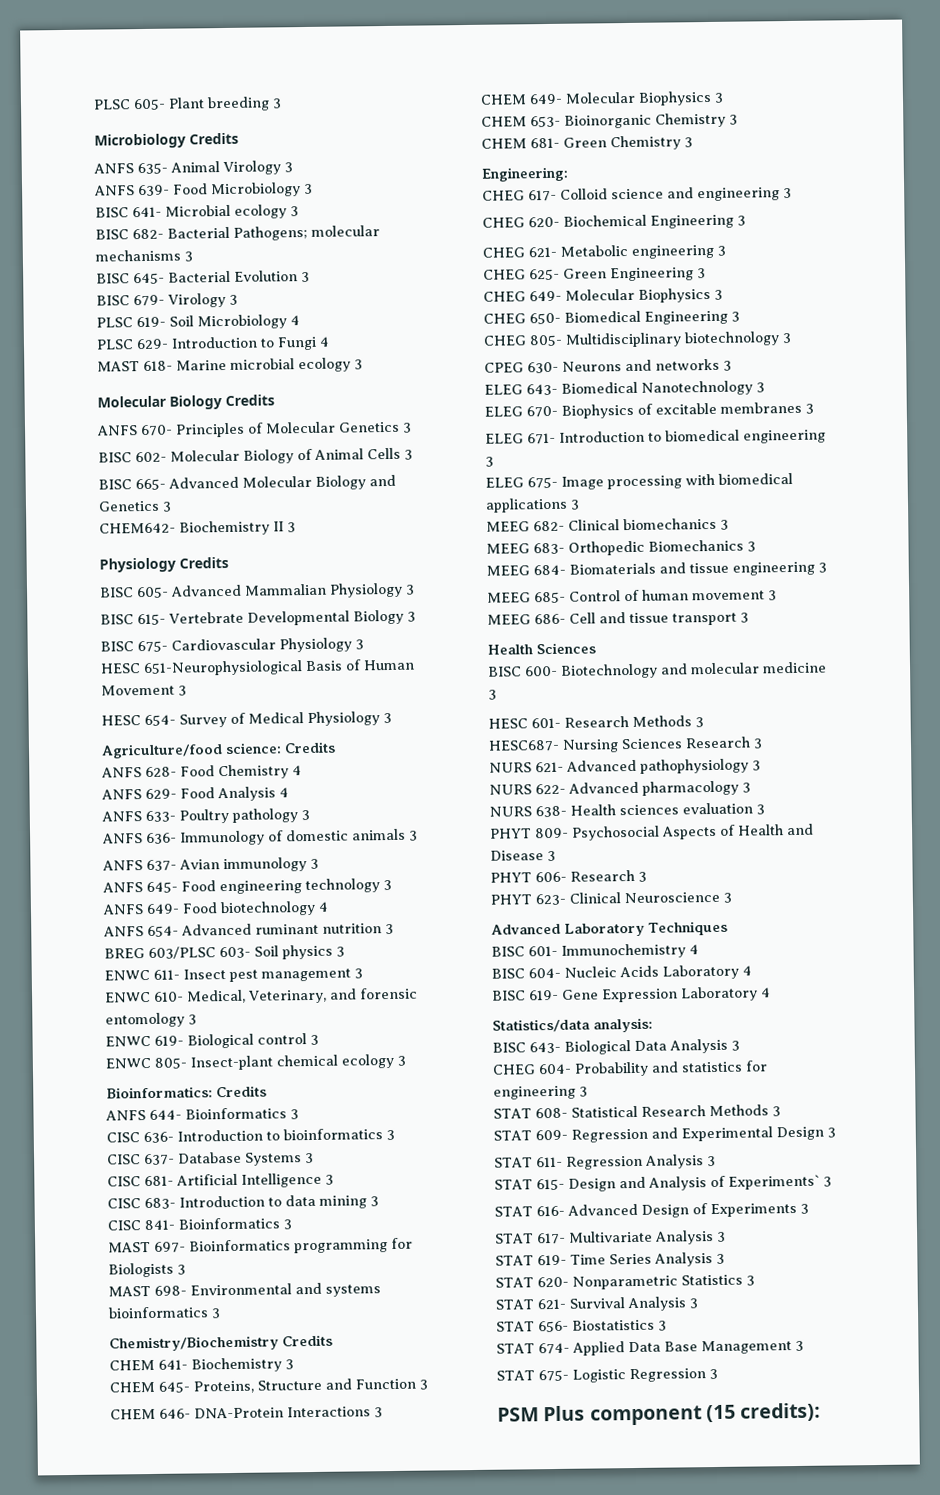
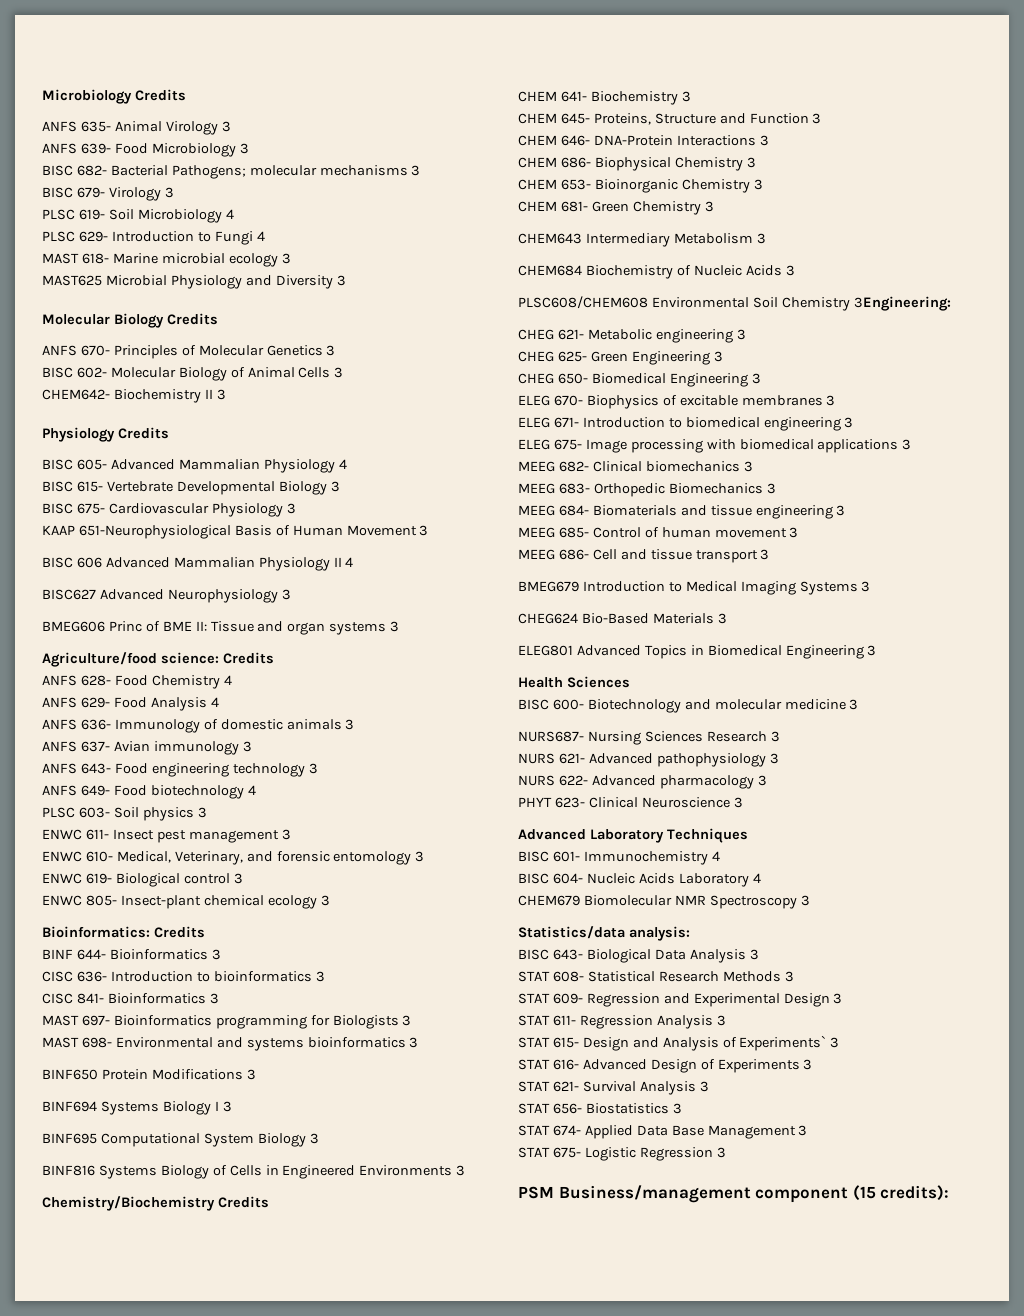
- PLSC 605- Plant breeding 3
- BISC 641- Microbial ecology 3
- BISC 645- Bacterial Evolution 3
+ MAST625 Microbial Physiology and Diversity 3
- BISC 665- Advanced Molecular Biology and Genetics 3
- BISC 605- Advanced Mammalian Physiology 3
+ BISC 605- Advanced Mammalian Physiology 4
- HESC 651-Neurophysiological Basis of Human Movement 3
+ KAAP 651-Neurophysiological Basis of Human Movement 3
- HESC 654- Survey of Medical Physiology 3
+ BISC 606 Advanced Mammalian Physiology II 4
+ BISC627 Advanced Neurophysiology 3
+ BMEG606 Princ of BME II: Tissue and organ systems 3
- ANFS 633- Poultry pathology 3
- ANFS 645- Food engineering technology 3
+ ANFS 643- Food engineering technology 3
- ANFS 654- Advanced ruminant nutrition 3
- BREG 603/PLSC 603- Soil physics 3
+ PLSC 603- Soil physics 3
- ANFS 644- Bioinformatics 3
+ BINF 644- Bioinformatics 3
- CISC 637- Database Systems 3
- CISC 681- Artificial Intelligence 3
- CISC 683- Introduction to data mining 3
+ BINF650 Protein Modifications 3
+ BINF694 Systems Biology I 3
+ BINF695 Computational System Biology 3
+ BINF816 Systems Biology of Cells in Engineered Environments 3
- CHEM 649- Molecular Biophysics 3
+ CHEM 686- Biophysical Chemistry 3
- Engineering:
- CHEG 617- Colloid science and engineering 3
- CHEG 620- Biochemical Engineering 3
+ CHEM643 Intermediary Metabolism 3
+ CHEM684 Biochemistry of Nucleic Acids 3
+ PLSC608/CHEM608 Environmental Soil Chemistry 3Engineering:
- CHEG 649- Molecular Biophysics 3
- CHEG 805- Multidisciplinary biotechnology 3
- CPEG 630- Neurons and networks 3
- ELEG 643- Biomedical Nanotechnology 3
+ BMEG679 Introduction to Medical Imaging Systems 3
+ CHEG624 Bio-Based Materials 3
+ ELEG801 Advanced Topics in Biomedical Engineering 3
- HESC 601- Research Methods 3
- HESC687- Nursing Sciences Research 3
+ NURS687- Nursing Sciences Research 3
- NURS 638- Health sciences evaluation 3
- PHYT 809- Psychosocial Aspects of Health and Disease 3
- PHYT 606- Research 3
- BISC 619- Gene Expression Laboratory 4
+ CHEM679 Biomolecular NMR Spectroscopy 3
- CHEG 604- Probability and statistics for engineering 3
- STAT 617- Multivariate Analysis 3
- STAT 619- Time Series Analysis 3
- STAT 620- Nonparametric Statistics 3
- PSM Plus component (15 credits):
+ PSM Business/management component (15 credits):

